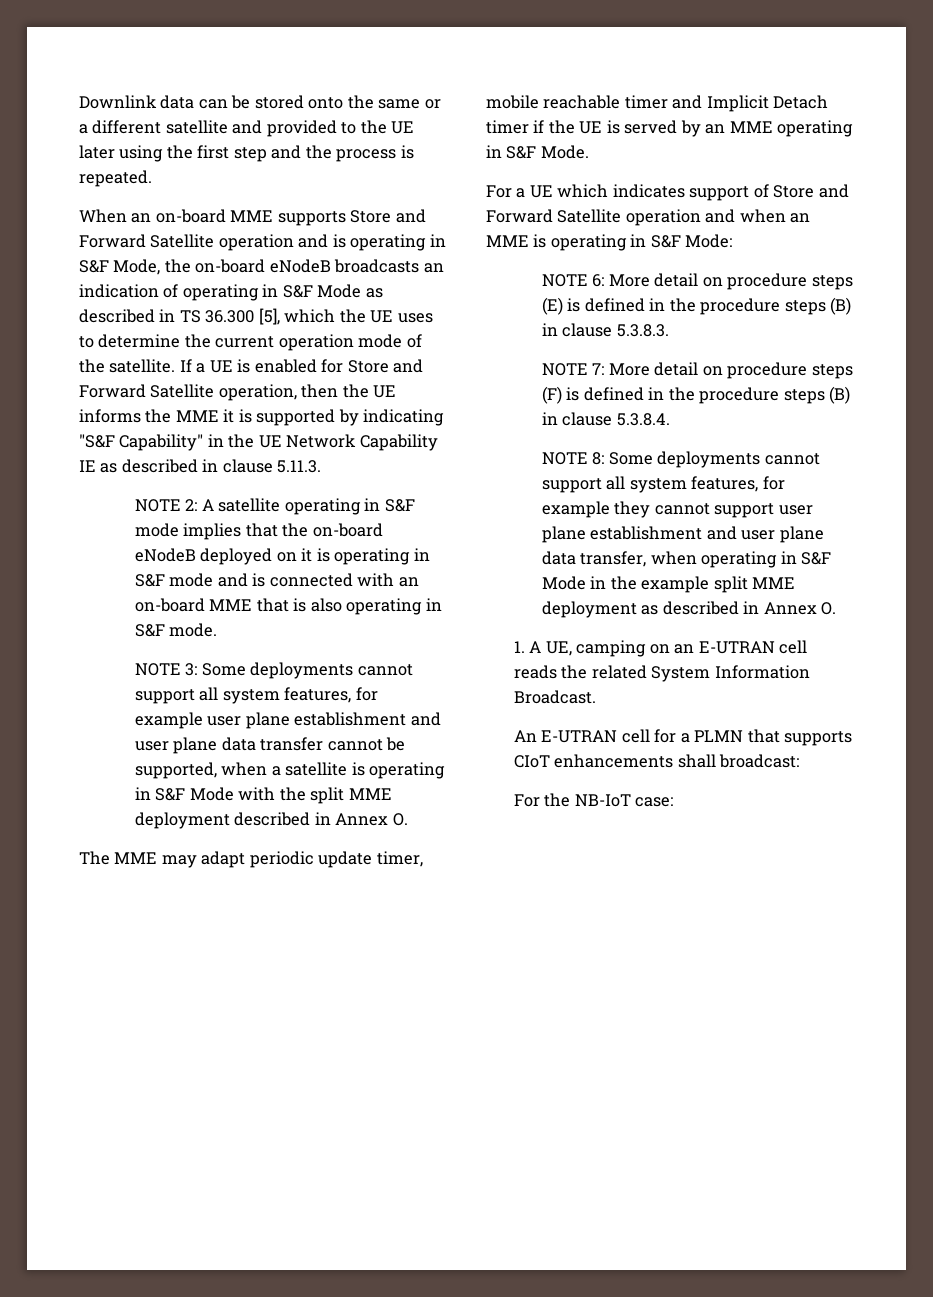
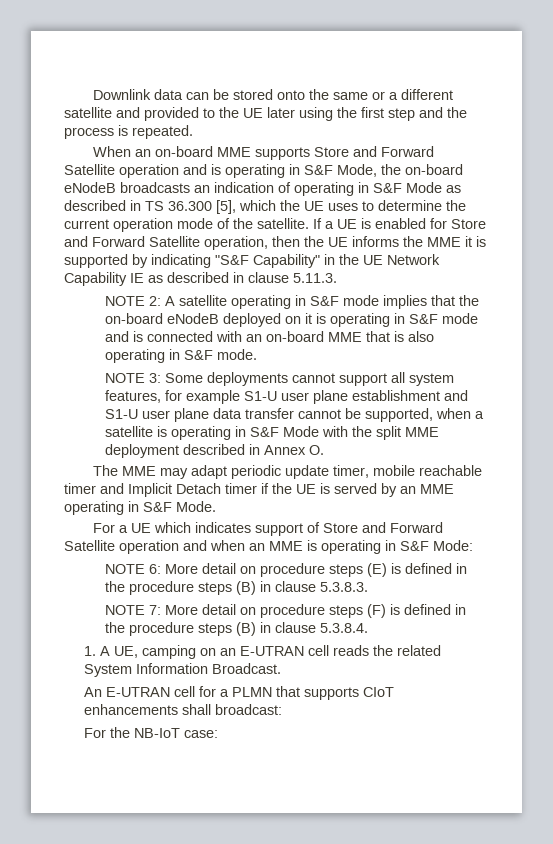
- NOTE 3: Some deployments cannot support all system features, for example user plane establishment and user plane data transfer cannot be supported, when a satellite is operating in S&F Mode with the split MME deployment described in Annex O.
+ NOTE 3: Some deployments cannot support all system features, for example S1-U user plane establishment and S1-U user plane data transfer cannot be supported, when a satellite is operating in S&F Mode with the split MME deployment described in Annex O.
- NOTE 8: Some deployments cannot support all system features, for example they cannot support user plane establishment and user plane data transfer, when operating in S&F Mode in the example split MME deployment as described in Annex O.

